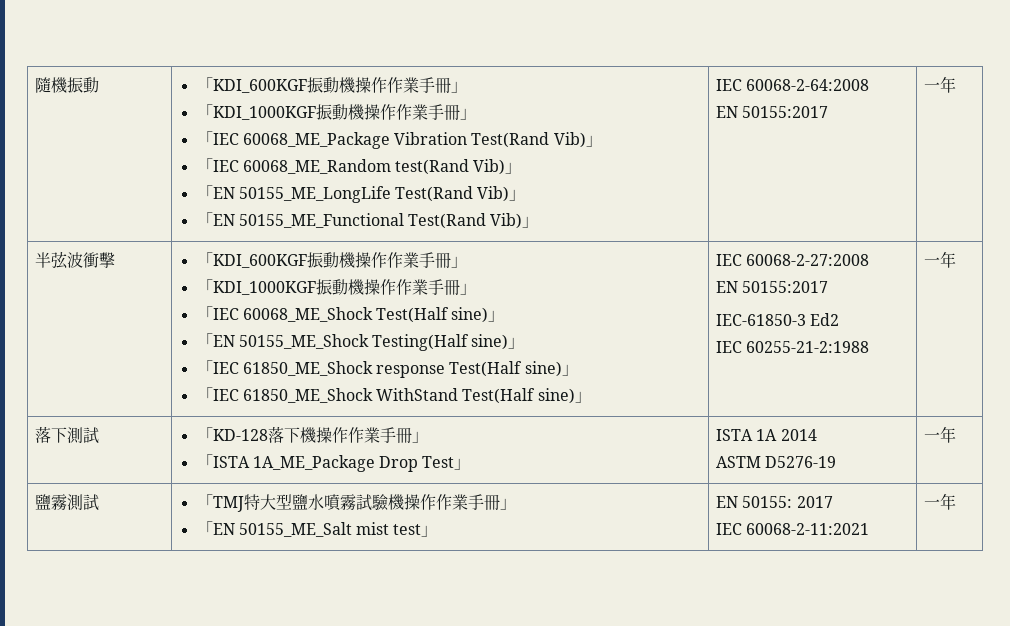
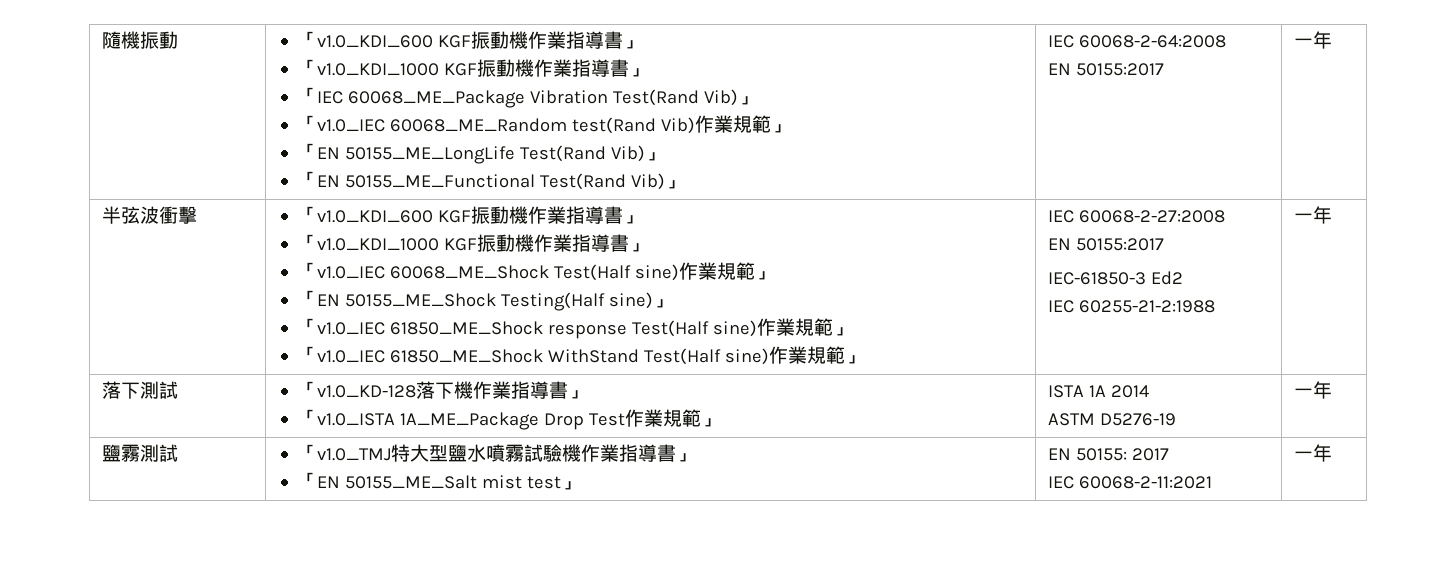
- 隨機振動 | 「KDI_600KGF振動機操作作業手冊」
- 「KDI_1000KGF振動機操作作業手冊」
+ 隨機振動 | 「v1.0_KDI_600 KGF振動機作業指導書」
+ 「v1.0_KDI_1000 KGF振動機作業指導書」
- 「IEC 60068_ME_Random test(Rand Vib)」
+ 「v1.0_IEC 60068_ME_Random test(Rand Vib)作業規範」
- 半弦波衝擊 | 「KDI_600KGF振動機操作作業手冊」
- 「KDI_1000KGF振動機操作作業手冊」
- 「IEC 60068_ME_Shock Test(Half sine)」
+ 半弦波衝擊 | 「v1.0_KDI_600 KGF振動機作業指導書」
+ 「v1.0_KDI_1000 KGF振動機作業指導書」
+ 「v1.0_IEC 60068_ME_Shock Test(Half sine)作業規範」
- 「IEC 61850_ME_Shock response Test(Half sine)」
- 「IEC 61850_ME_Shock WithStand Test(Half sine)」
+ 「v1.0_IEC 61850_ME_Shock response Test(Half sine)作業規範」
+ 「v1.0_IEC 61850_ME_Shock WithStand Test(Half sine)作業規範」
- 落下測試 | 「KD-128落下機操作作業手冊」
- 「ISTA 1A_ME_Package Drop Test」 | ISTA 1A 2014
+ 落下測試 | 「v1.0_KD-128落下機作業指導書」
+ 「v1.0_ISTA 1A_ME_Package Drop Test作業規範」 | ISTA 1A 2014
- 鹽霧測試 | 「TMJ特大型鹽水噴霧試驗機操作作業手冊」
+ 鹽霧測試 | 「v1.0_TMJ特大型鹽水噴霧試驗機作業指導書」

